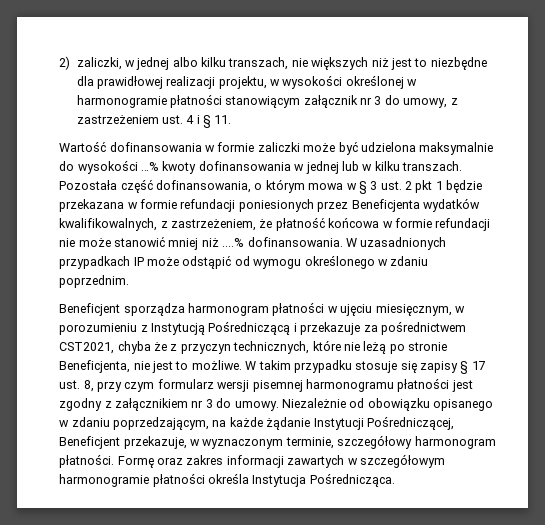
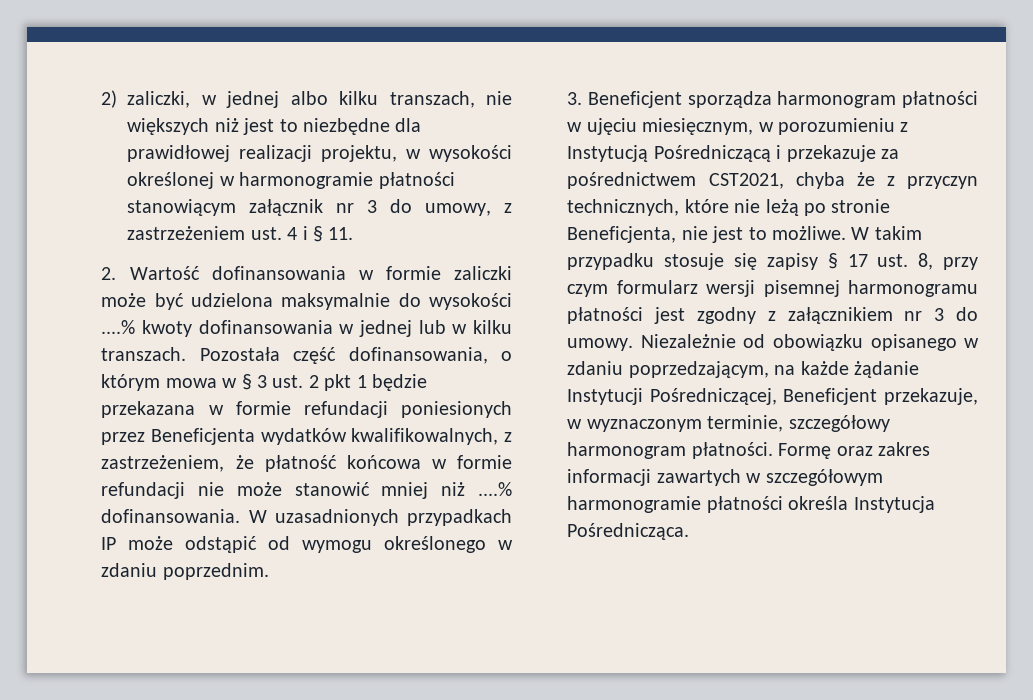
- Wartość dofinansowania w formie zaliczki może być udzielona maksymalnie do wysokości …% kwoty dofinansowania w jednej lub w kilku transzach.
+ 2. Wartość dofinansowania w formie zaliczki może być udzielona maksymalnie do wysokości ....% kwoty dofinansowania w jednej lub w kilku transzach.
- Beneficjent sporządza harmonogram płatności w ujęciu miesięcznym, w porozumieniu z Instytucją Pośredniczącą i przekazuje za pośrednictwem CST2021, chyba że z przyczyn technicznych, które nie leżą po stronie Beneficjenta, nie jest to możliwe.
+ 3. Beneficjent sporządza harmonogram płatności w ujęciu miesięcznym, w porozumieniu z Instytucją Pośredniczącą i przekazuje za pośrednictwem CST2021, chyba że z przyczyn technicznych, które nie leżą po stronie Beneficjenta, nie jest to możliwe.

